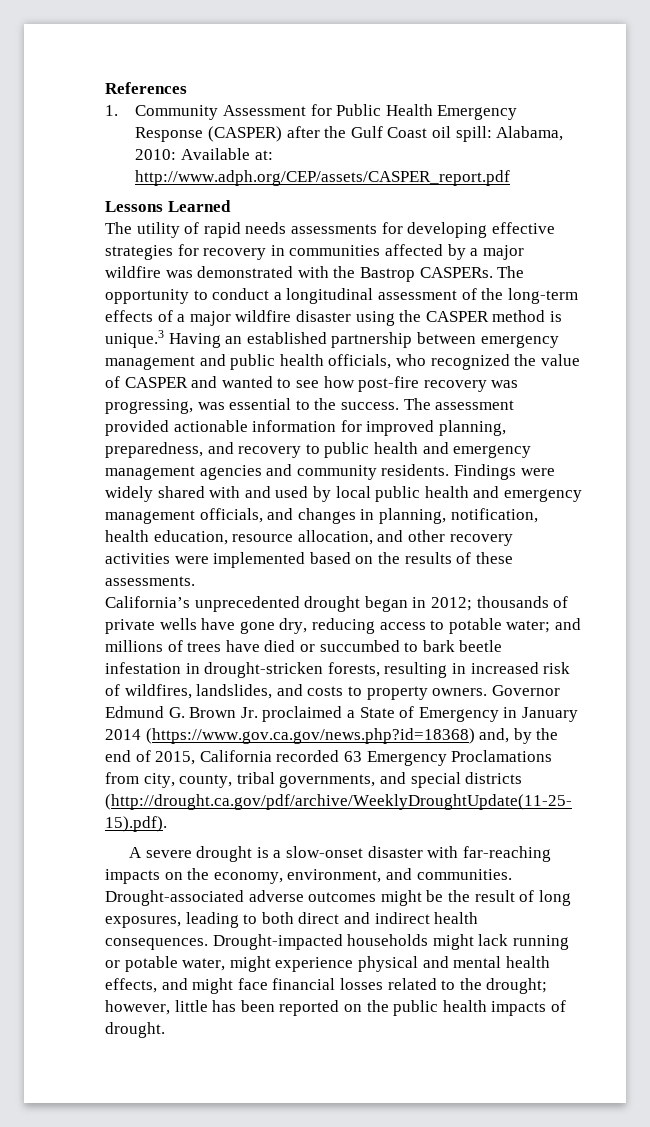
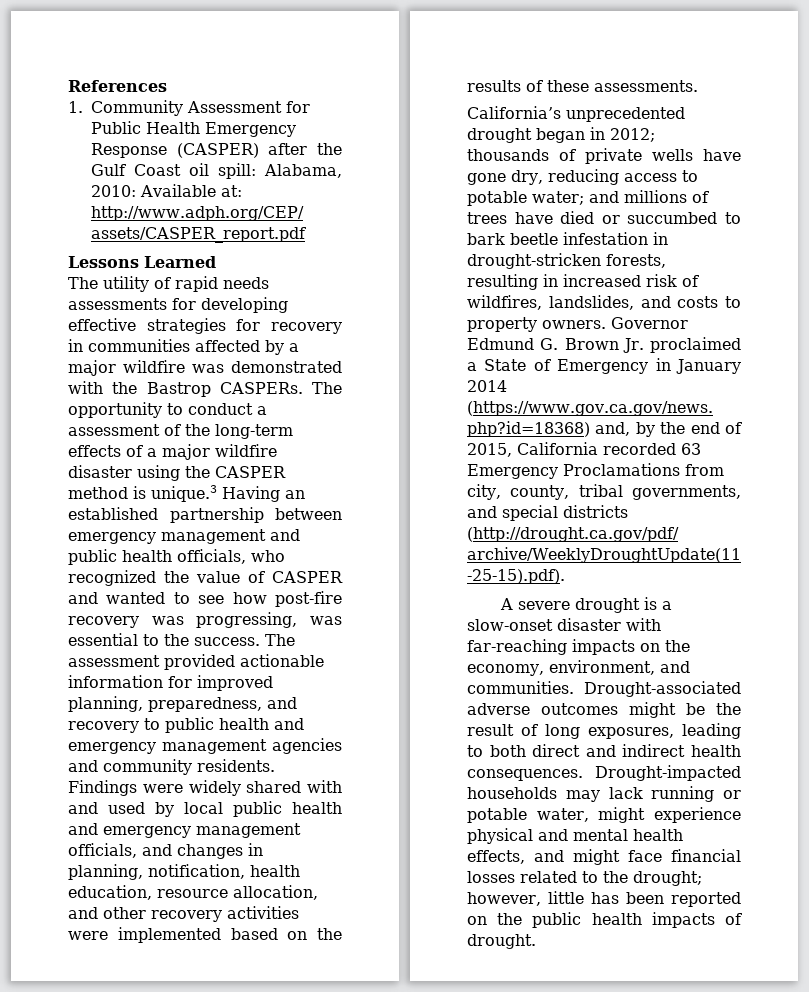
- The opportunity to conduct a longitudinal assessment of the long-term effects of a major wildfire disaster using the CASPER method is unique.3 Having an established partnership between emergency management and public health officials, who recognized the value of CASPER and wanted to see how post-fire recovery was progressing, was essential to the success.
+ The opportunity to conduct a assessment of the long-term effects of a major wildfire disaster using the CASPER method is unique.3 Having an established partnership between emergency management and public health officials, who recognized the value of CASPER and wanted to see how post-fire recovery was progressing, was essential to the success.
- Drought-impacted households might lack running or potable water, might experience physical and mental health effects, and might face financial losses related to the drought; however, little has been reported on the public health impacts of drought.
+ Drought-impacted households may lack running or potable water, might experience physical and mental health effects, and might face financial losses related to the drought; however, little has been reported on the public health impacts of drought.

